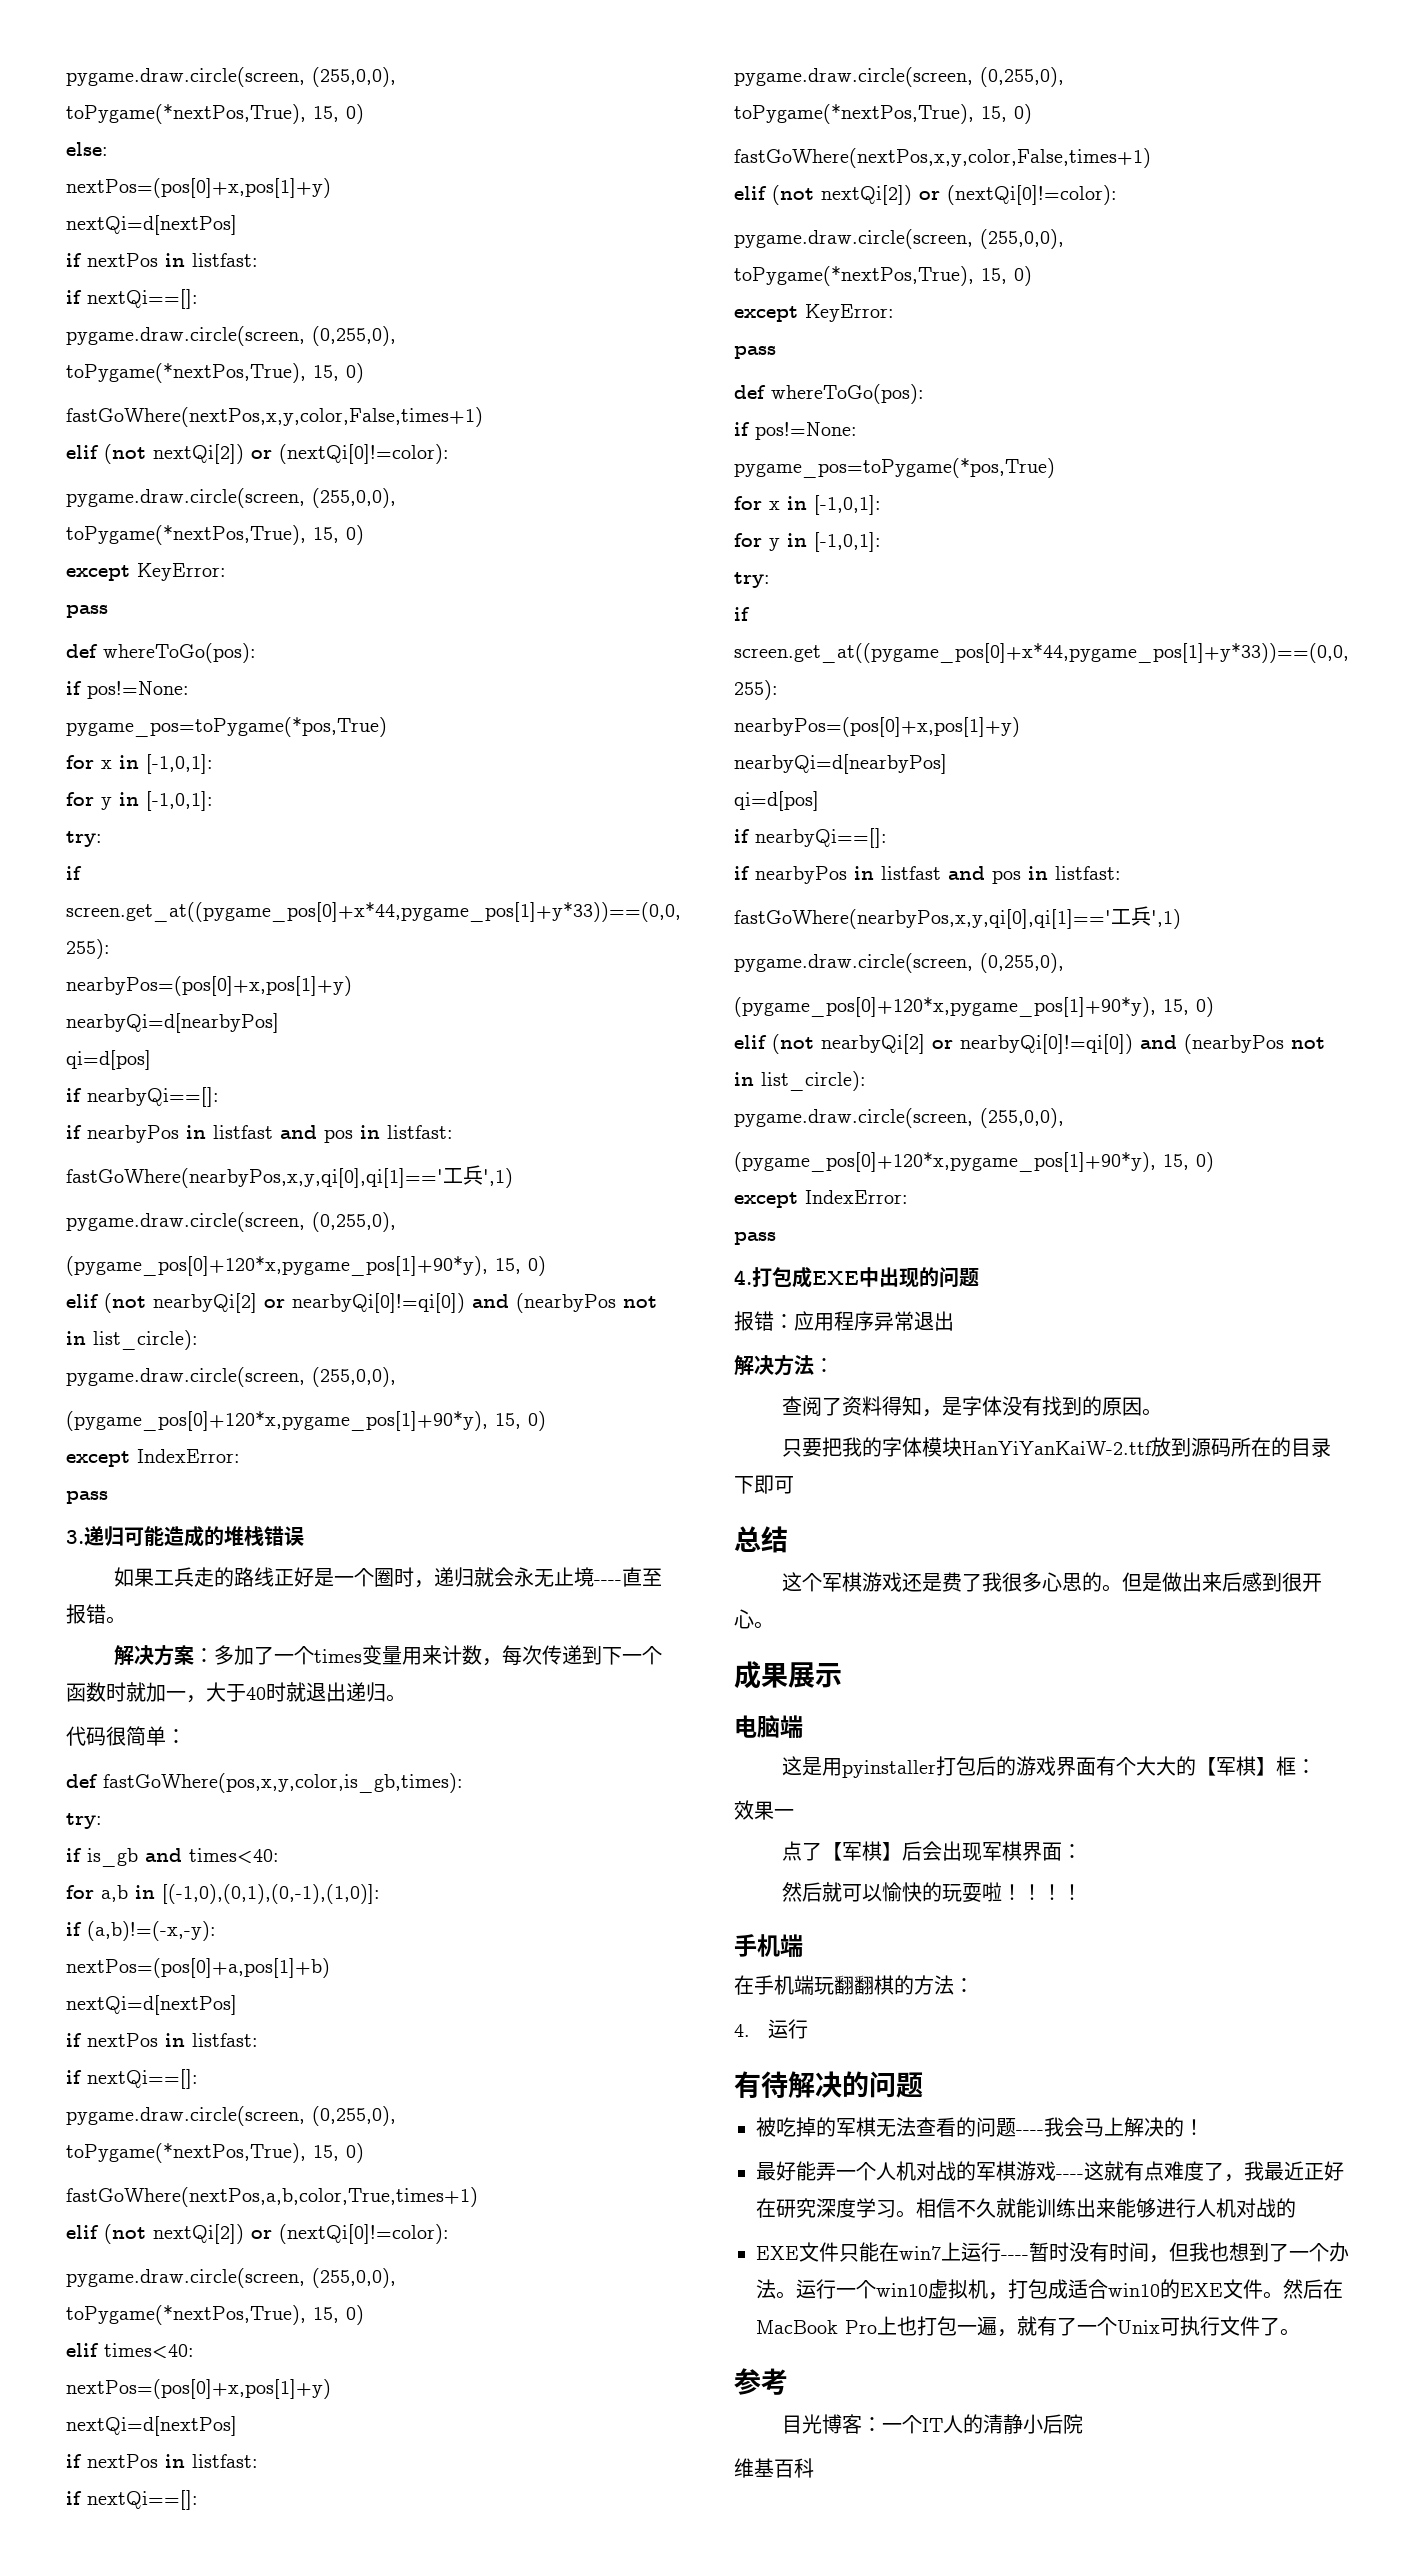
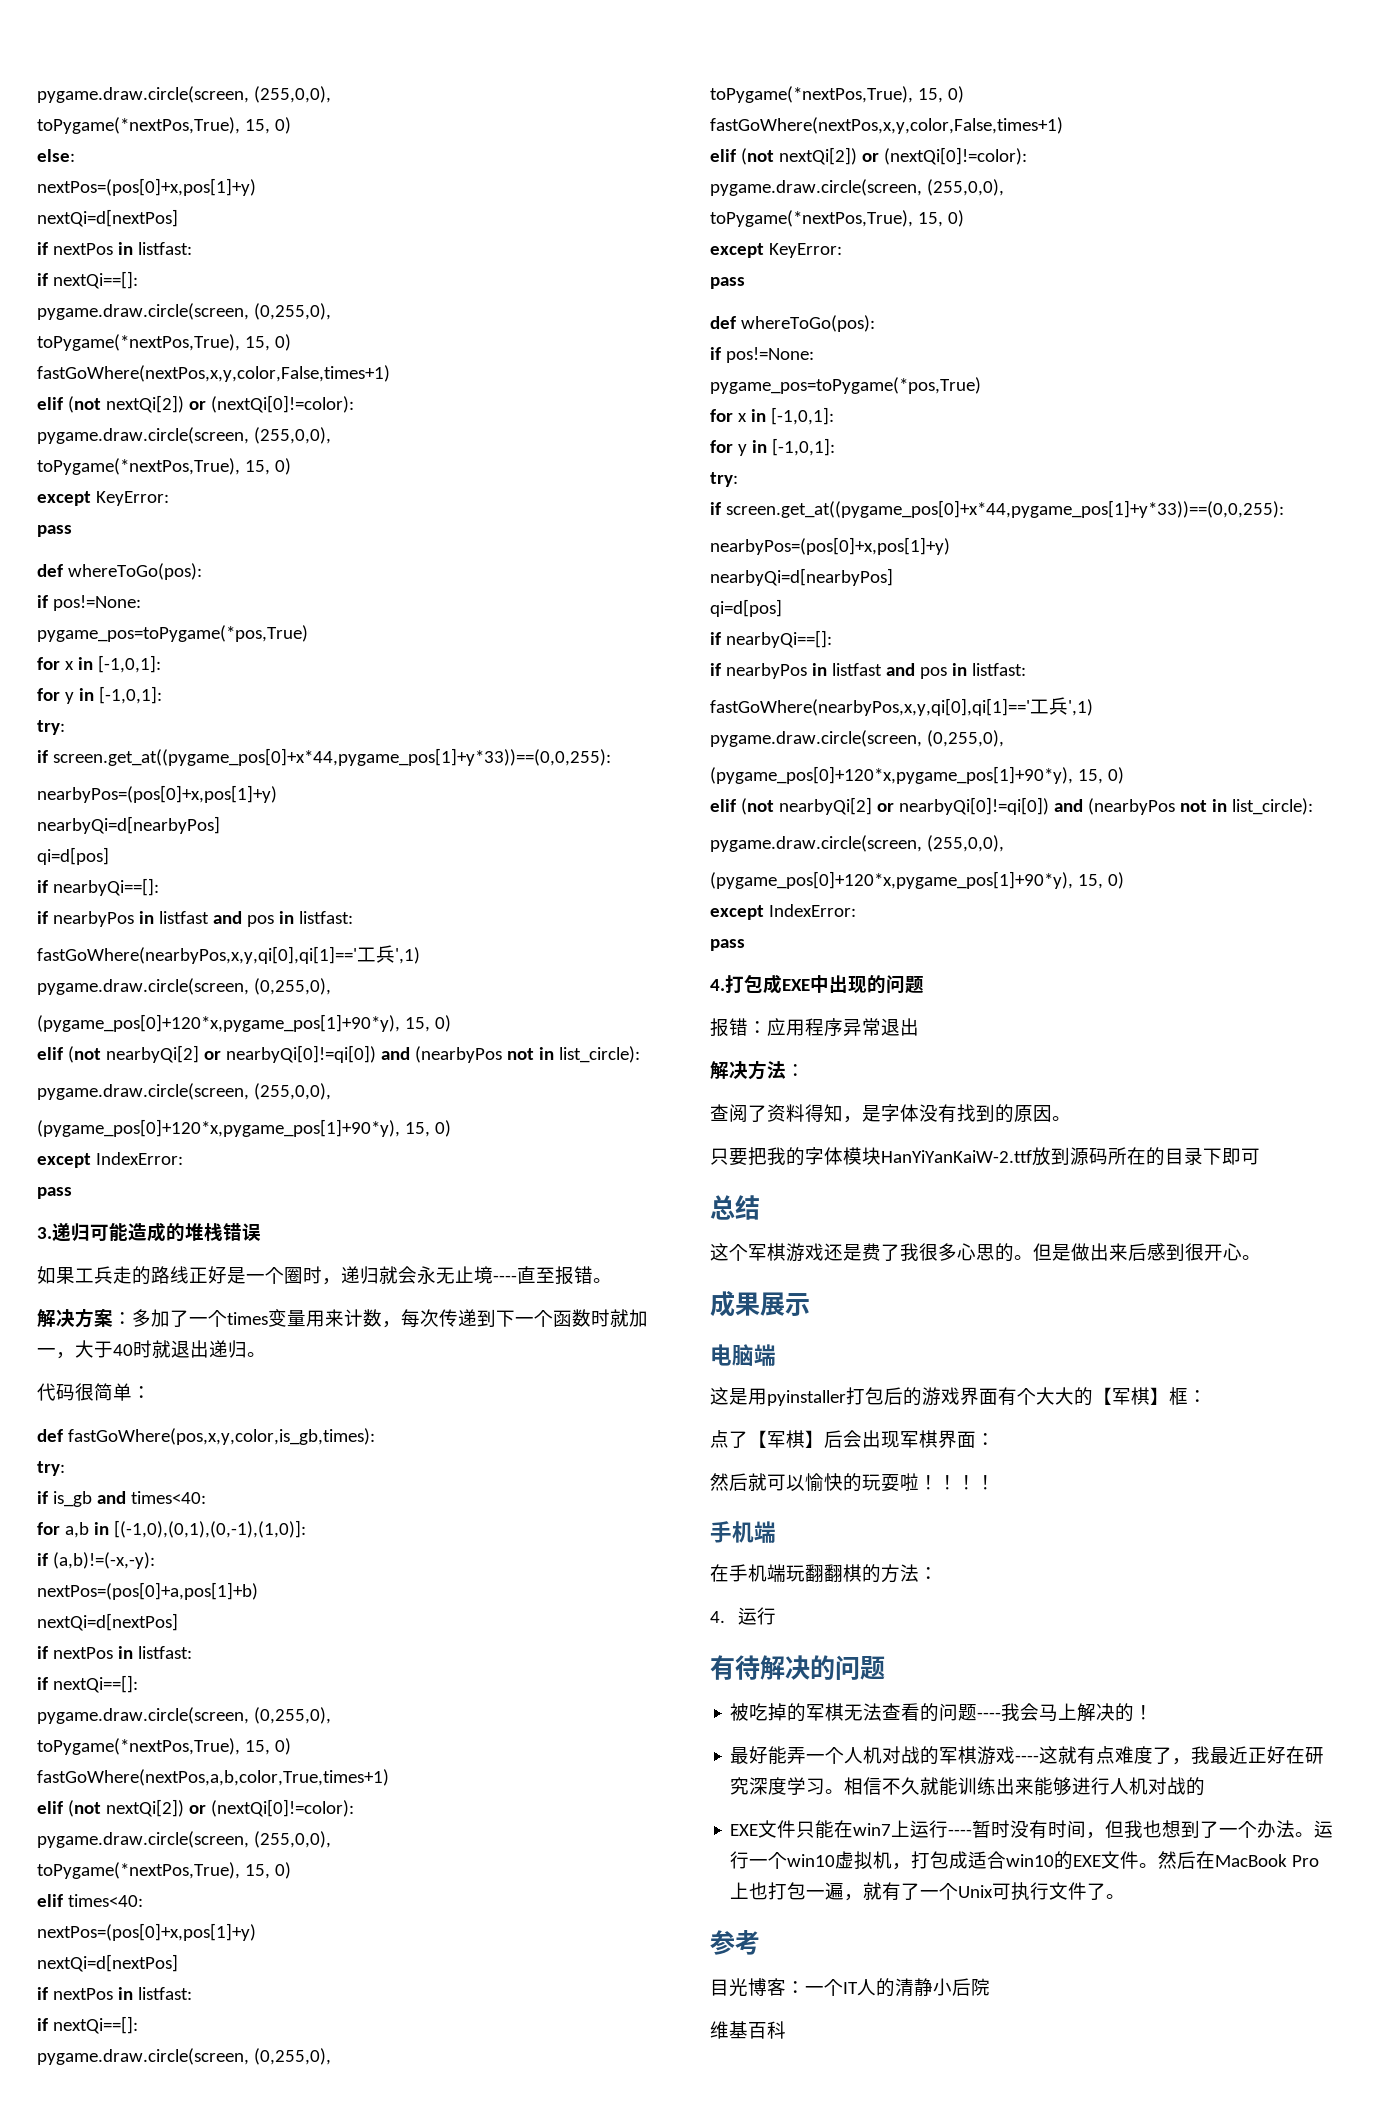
- 效果一

